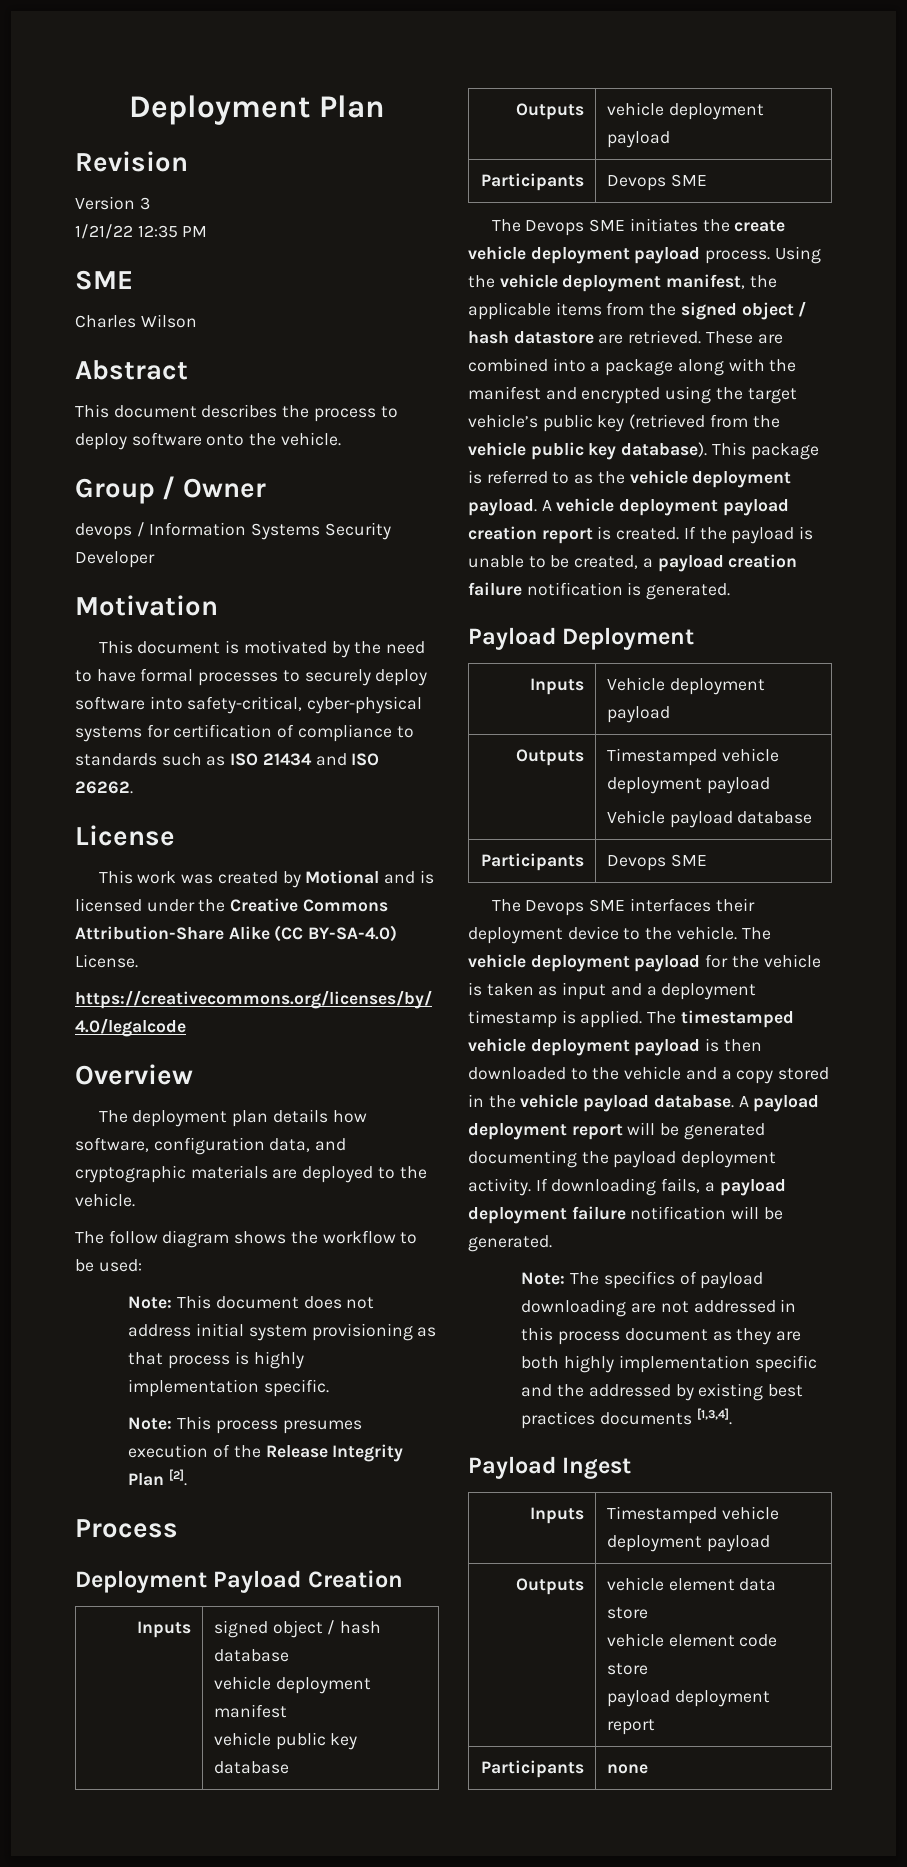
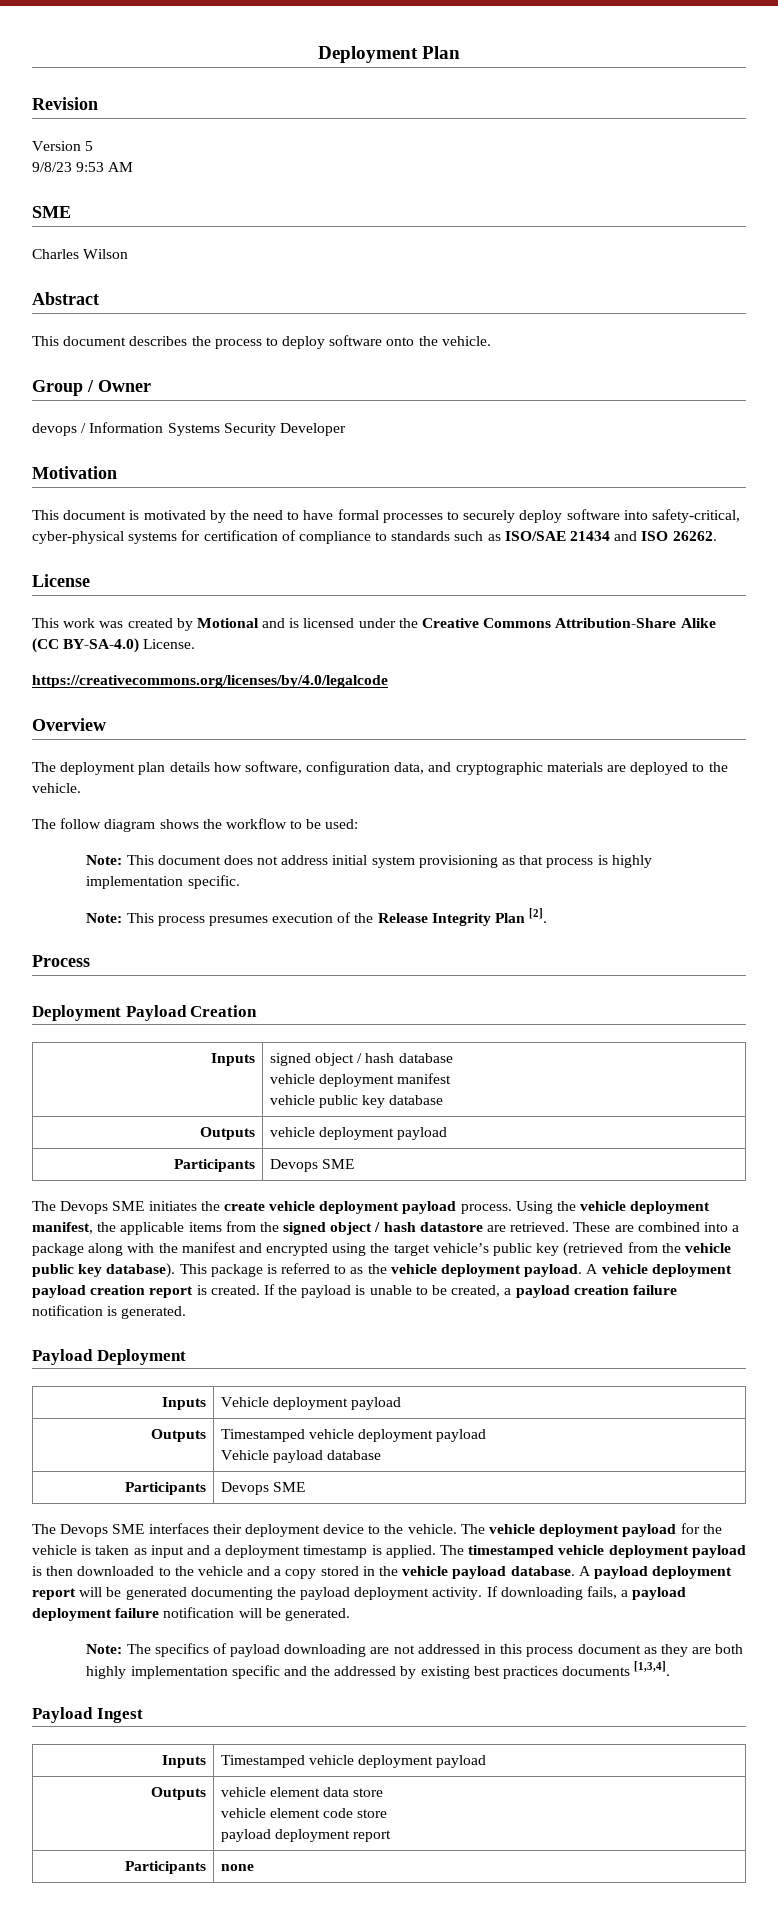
- Version 3
- 1/21/22 12:35 PM
+ Version 5
+ 9/8/23 9:53 AM
- This document is motivated by the need to have formal processes to securely deploy software into safety-critical, cyber-physical systems for certification of compliance to standards such as ISO 21434 and ISO 26262.
+ This document is motivated by the need to have formal processes to securely deploy software into safety-critical, cyber-physical systems for certification of compliance to standards such as ISO/SAE 21434 and ISO 26262.

